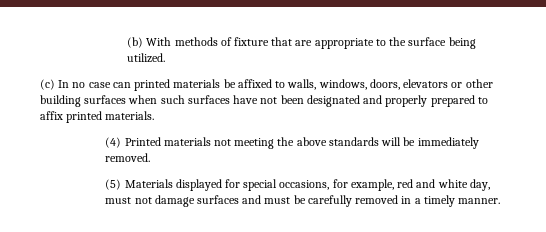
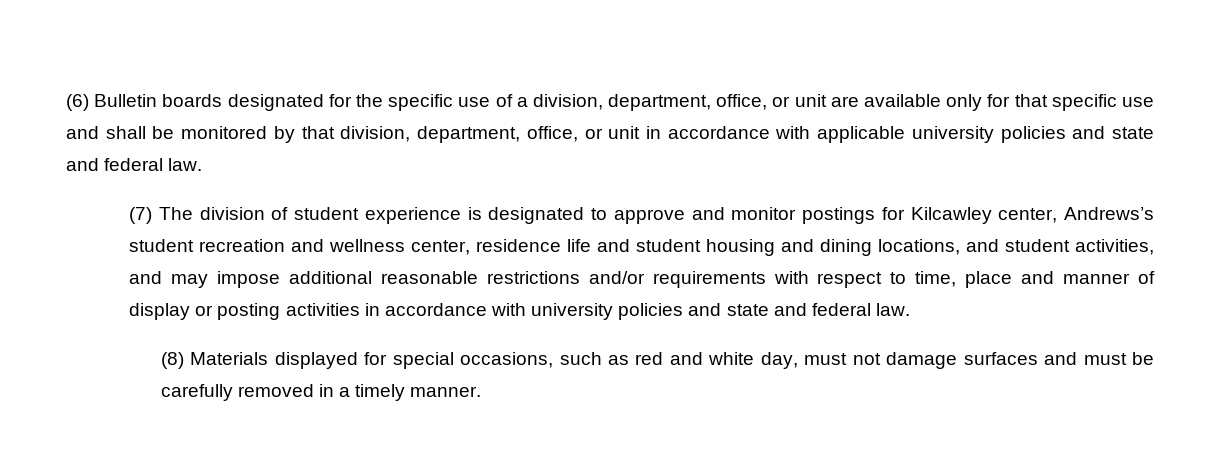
- (b) With methods of fixture that are appropriate to the surface being utilized.
- (c) In no case can printed materials be affixed to walls, windows, doors, elevators or other building surfaces when such surfaces have not been designated and properly prepared to affix printed materials.
- (4) Printed materials not meeting the above standards will be immediately removed.
- (5) Materials displayed for special occasions, for example, red and white day, must not damage surfaces and must be carefully removed in a timely manner.
+ (6) Bulletin boards designated for the specific use of a division, department, office, or unit are available only for that specific use and shall be monitored by that division, department, office, or unit in accordance with applicable university policies and state and federal law.
+ (7) The division of student experience is designated to approve and monitor postings for Kilcawley center, Andrews’s student recreation and wellness center, residence life and student housing and dining locations, and student activities, and may impose additional reasonable restrictions and/or requirements with respect to time, place and manner of display or posting activities in accordance with university policies and state and federal law.
+ (8) Materials displayed for special occasions, such as red and white day, must not damage surfaces and must be carefully removed in a timely manner.

